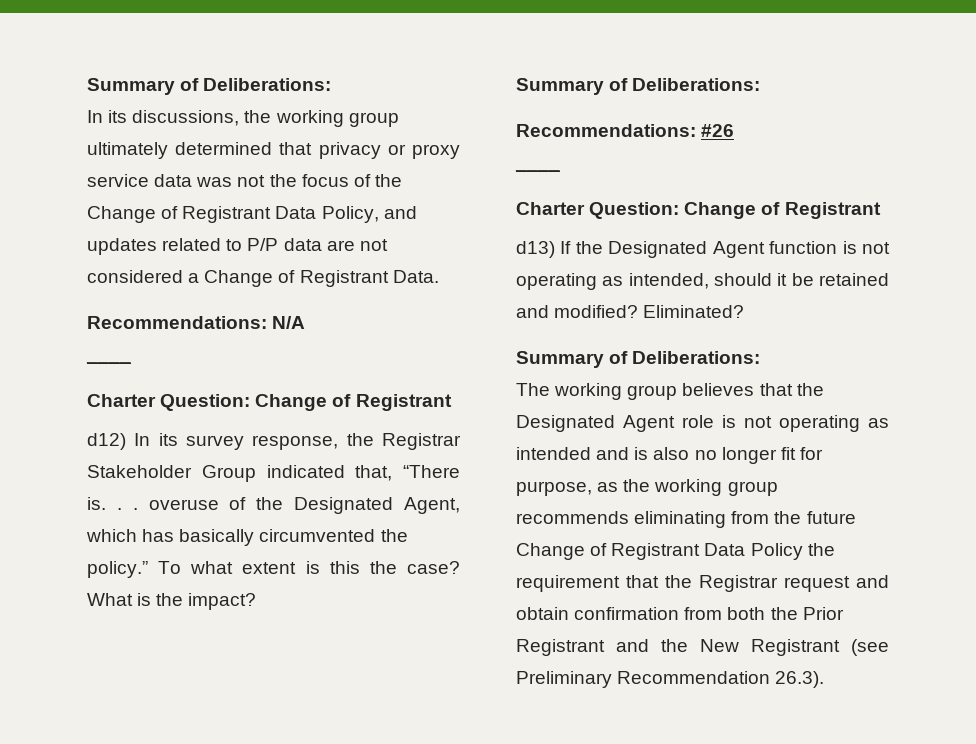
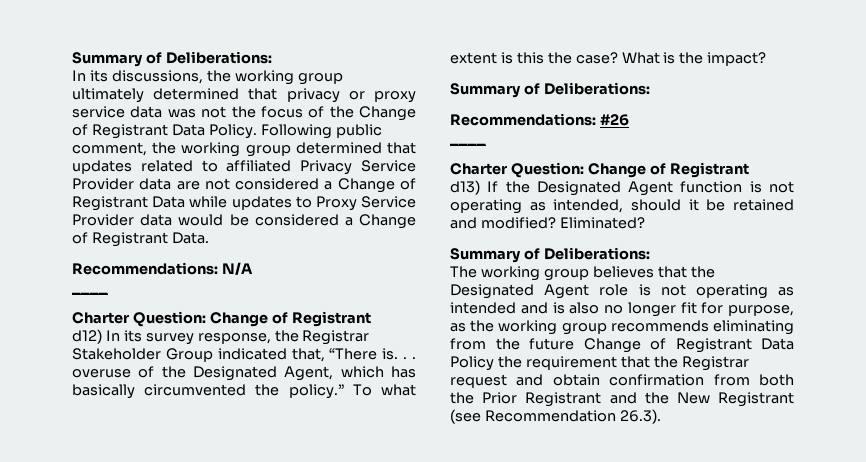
- In its discussions, the working group ultimately determined that privacy or proxy service data was not the focus of the Change of Registrant Data Policy, and updates related to P/P data are not considered a Change of Registrant Data.
+ In its discussions, the working group ultimately determined that privacy or proxy service data was not the focus of the Change of Registrant Data Policy. Following public comment, the working group determined that updates related to affiliated Privacy Service Provider data are not considered a Change of Registrant Data while updates to Proxy Service Provider data would be considered a Change of Registrant Data.
- The working group believes that the Designated Agent role is not operating as intended and is also no longer fit for purpose, as the working group recommends eliminating from the future Change of Registrant Data Policy the requirement that the Registrar request and obtain confirmation from both the Prior Registrant and the New Registrant (see Preliminary Recommendation 26.3).
+ The working group believes that the Designated Agent role is not operating as intended and is also no longer fit for purpose, as the working group recommends eliminating from the future Change of Registrant Data Policy the requirement that the Registrar request and obtain confirmation from both the Prior Registrant and the New Registrant (see Recommendation 26.3).

